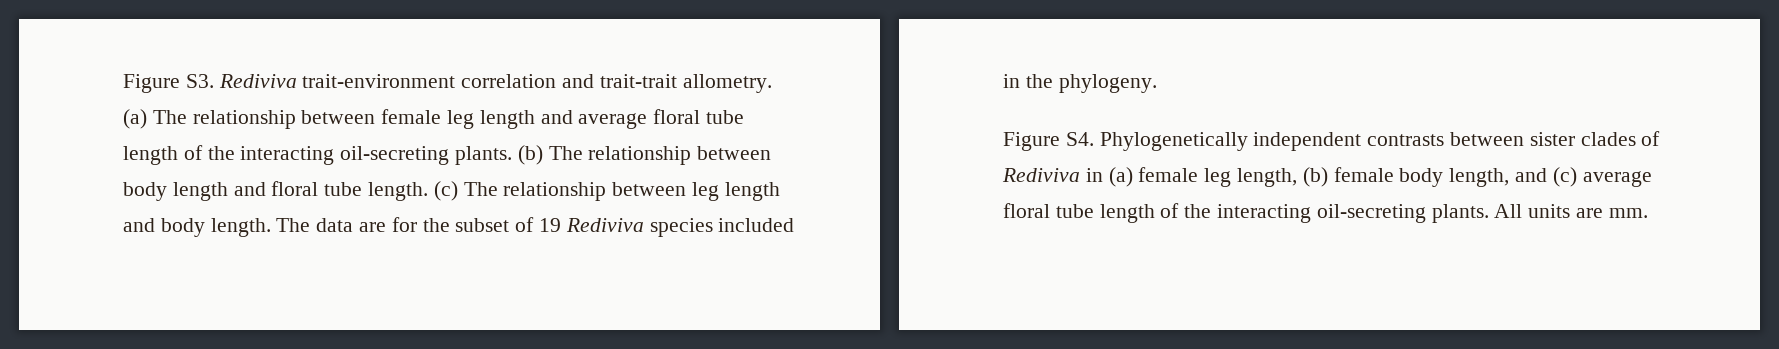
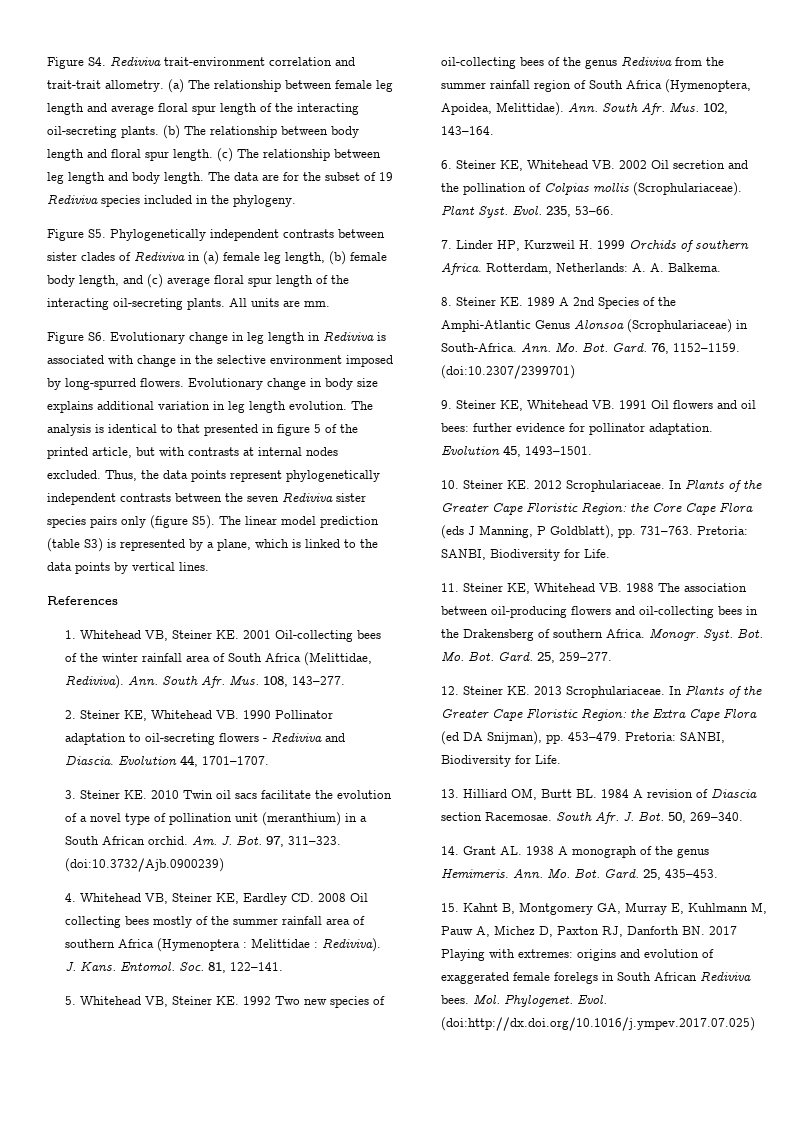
- Figure S3. Rediviva trait-environment correlation and trait-trait allometry.
+ Figure S4. Rediviva trait-environment correlation and trait-trait allometry.
- (a) The relationship between female leg length and average floral tube length of the interacting oil-secreting plants.
+ (a) The relationship between female leg length and average floral spur length of the interacting oil-secreting plants.
- (b) The relationship between body length and floral tube length.
+ (b) The relationship between body length and floral spur length.
- Figure S4. Phylogenetically independent contrasts between sister clades of Rediviva in (a) female leg length, (b) female body length, and (c) average floral tube length of the interacting oil-secreting plants.
+ Figure S5. Phylogenetically independent contrasts between sister clades of Rediviva in (a) female leg length, (b) female body length, and (c) average floral spur length of the interacting oil-secreting plants.
+ Figure S6. Evolutionary change in leg length in Rediviva is associated with change in the selective environment imposed by long-spurred flowers. Evolutionary change in body size explains additional variation in leg length evolution. The analysis is identical to that presented in figure 5 of the printed article, but with contrasts at internal nodes excluded. Thus, the data points represent phylogenetically independent contrasts between the seven Rediviva sister species pairs only (figure S5). The linear model prediction (table S3) is represented by a plane, which is linked to the data points by vertical lines.
+ References
+ 1. Whitehead VB, Steiner KE. 2001 Oil-collecting bees of the winter rainfall area of South Africa (Melittidae, Rediviva). Ann. South Afr. Mus. 108, 143–277.
+ 2. Steiner KE, Whitehead VB. 1990 Pollinator adaptation to oil-secreting flowers - Rediviva and Diascia. Evolution 44, 1701–1707.
+ 3. Steiner KE. 2010 Twin oil sacs facilitate the evolution of a novel type of pollination unit (meranthium) in a South African orchid. Am. J. Bot. 97, 311–323. (doi:10.3732/Ajb.0900239)
+ 4. Whitehead VB, Steiner KE, Eardley CD. 2008 Oil collecting bees mostly of the summer rainfall area of southern Africa (Hymenoptera : Melittidae : Rediviva). J. Kans. Entomol. Soc. 81, 122–141.
+ 5. Whitehead VB, Steiner KE. 1992 Two new species of oil-collecting bees of the genus Rediviva from the summer rainfall region of South Africa (Hymenoptera, Apoidea, Melittidae). Ann. South Afr. Mus. 102, 143–164.
+ 6. Steiner KE, Whitehead VB. 2002 Oil secretion and the pollination of Colpias mollis (Scrophulariaceae). Plant Syst. Evol. 235, 53–66.
+ 7. Linder HP, Kurzweil H. 1999 Orchids of southern Africa. Rotterdam, Netherlands: A. A. Balkema.
+ 8. Steiner KE. 1989 A 2nd Species of the Amphi-Atlantic Genus Alonsoa (Scrophulariaceae) in South-Africa. Ann. Mo. Bot. Gard. 76, 1152–1159. (doi:10.2307/2399701)
+ 9. Steiner KE, Whitehead VB. 1991 Oil flowers and oil bees: further evidence for pollinator adaptation. Evolution 45, 1493–1501.
+ 10. Steiner KE. 2012 Scrophulariaceae. In Plants of the Greater Cape Floristic Region: the Core Cape Flora (eds J Manning, P Goldblatt), pp. 731–763. Pretoria: SANBI, Biodiversity for Life.
+ 11. Steiner KE, Whitehead VB. 1988 The association between oil-producing flowers and oil-collecting bees in the Drakensberg of southern Africa. Monogr. Syst. Bot. Mo. Bot. Gard. 25, 259–277.
+ 12. Steiner KE. 2013 Scrophulariaceae. In Plants of the Greater Cape Floristic Region: the Extra Cape Flora (ed DA Snijman), pp. 453–479. Pretoria: SANBI, Biodiversity for Life.
+ 13. Hilliard OM, Burtt BL. 1984 A revision of Diascia section Racemosae. South Afr. J. Bot. 50, 269–340.
+ 14. Grant AL. 1938 A monograph of the genus Hemimeris. Ann. Mo. Bot. Gard. 25, 435–453.
+ 15. Kahnt B, Montgomery GA, Murray E, Kuhlmann M, Pauw A, Michez D, Paxton RJ, Danforth BN. 2017 Playing with extremes: origins and evolution of exaggerated female forelegs in South African Rediviva bees. Mol. Phylogenet. Evol. (doi:http://dx.doi.org/10.1016/j.ympev.2017.07.025)

